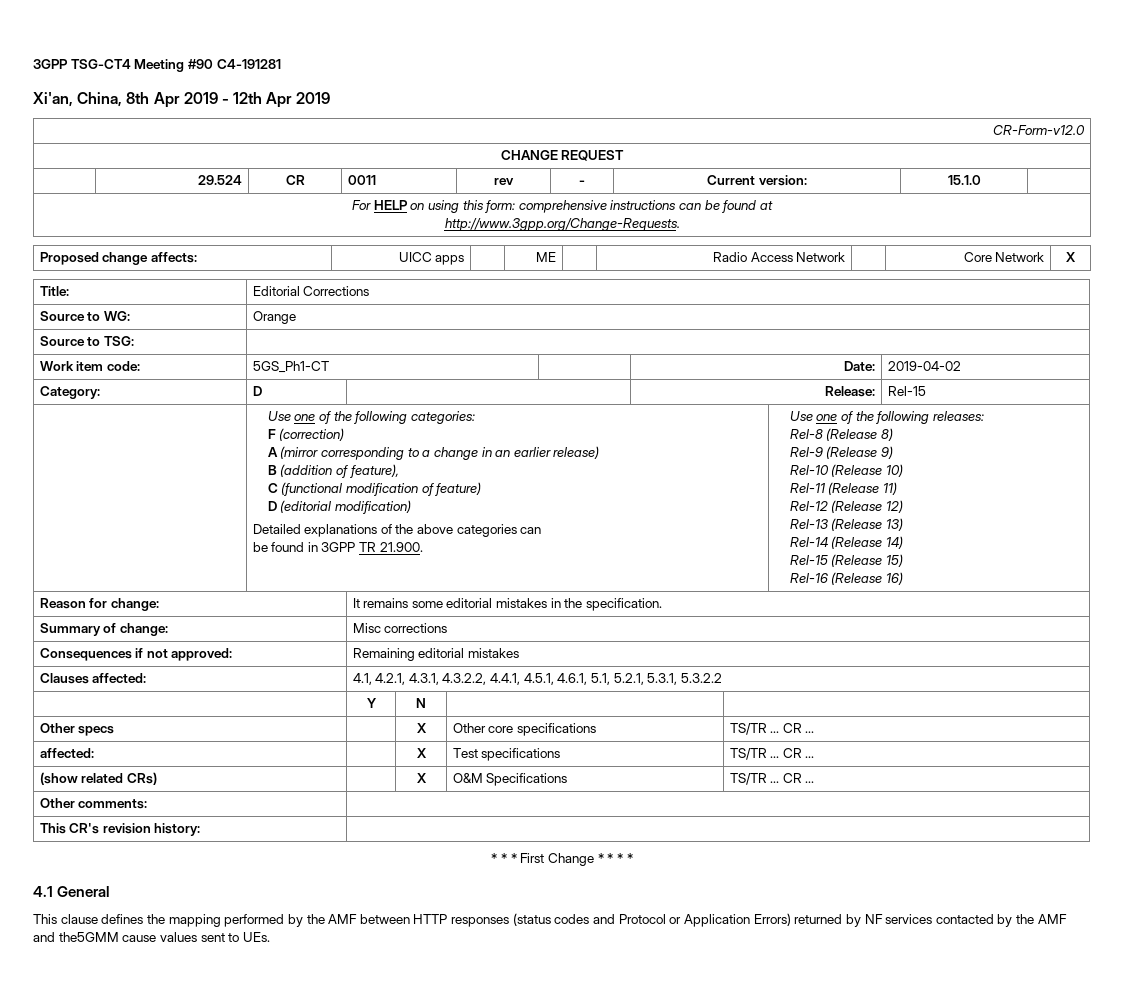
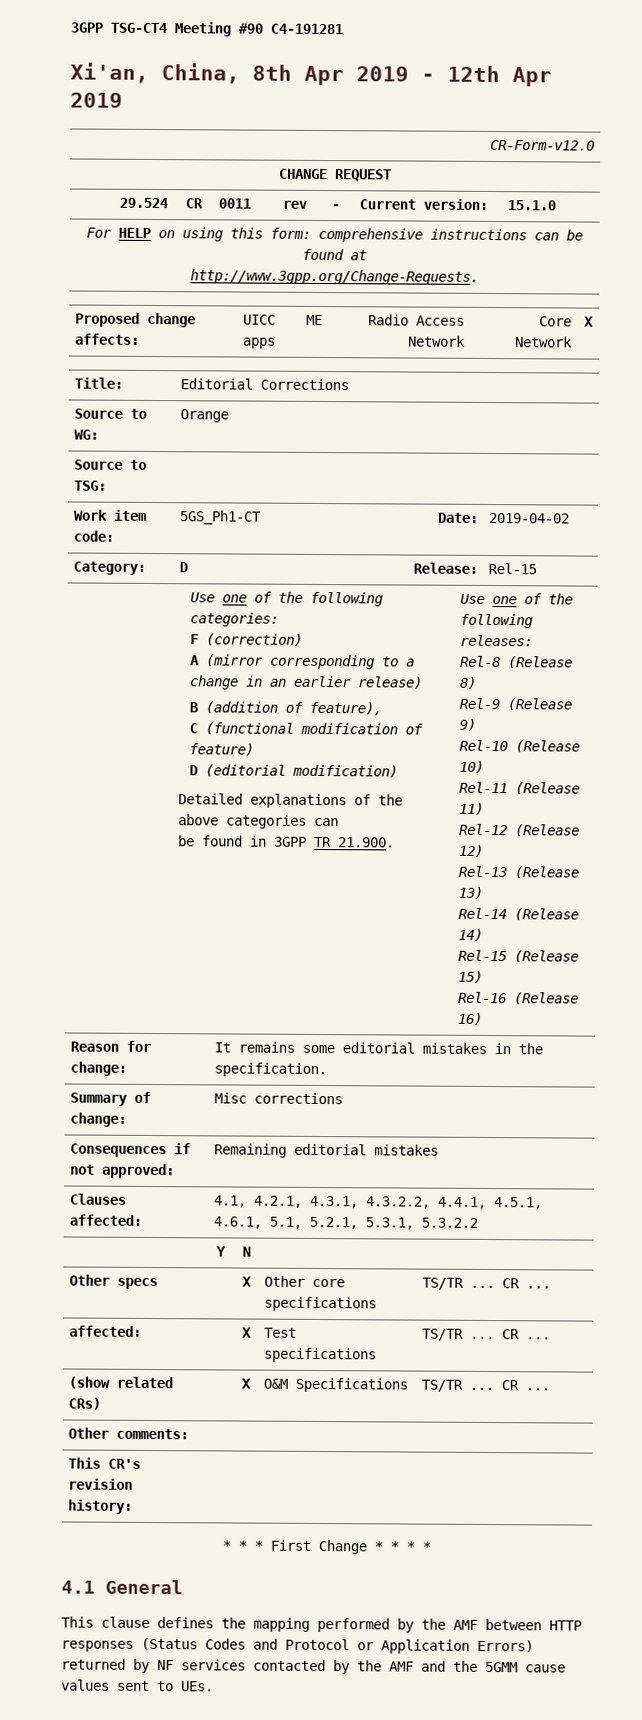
- This clause defines the mapping performed by the AMF between HTTP responses (status codes and Protocol or Application Errors) returned by NF services contacted by the AMF and the5GMM cause values sent to UEs.
+ This clause defines the mapping performed by the AMF between HTTP responses (Status Codes and Protocol or Application Errors) returned by NF services contacted by the AMF and the 5GMM cause values sent to UEs.

